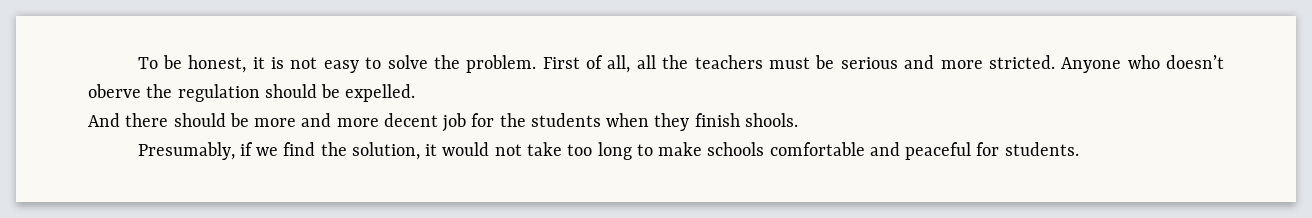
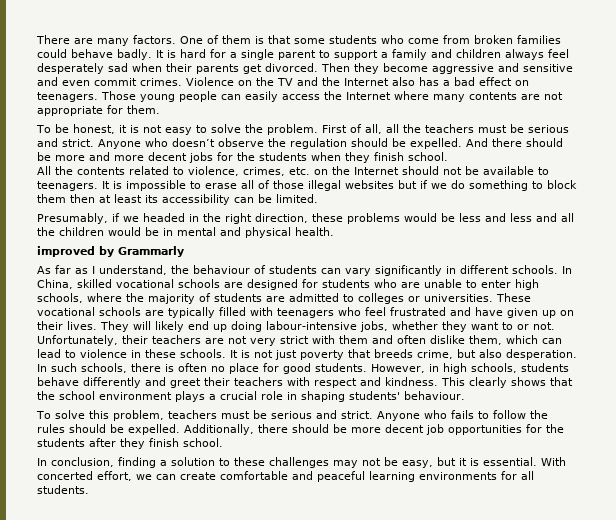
+ There are many factors. One of them is that some students who come from broken families could behave badly. It is hard for a single parent to support a family and children always feel desperately sad when their parents get divorced. Then they become aggressive and sensitive and even commit crimes. Violence on the TV and the Internet also has a bad effect on teenagers. Those young people can easily access the Internet where many contents are not appropriate for them.
- First of all, all the teachers must be serious and more stricted.
+ First of all, all the teachers must be serious and strict.
- Anyone who doesn’t oberve the regulation should be expelled.
- And there should be more and more decent job for the students when they finish shools.
- Presumably, if we find the solution, it would not take too long to make schools comfortable and peaceful for students.
+ Anyone who doesn’t observe the regulation should be expelled. And there should be more and more decent jobs for the students when they finish school.
+ All the contents related to violence, crimes, etc. on the Internet should not be available to teenagers. It is impossible to erase all of those illegal websites but if we do something to block them then at least its accessibility can be limited.
+ Presumably, if we headed in the right direction, these problems would be less and less and all the children would be in mental and physical health.
+ improved by Grammarly
+ As far as I understand, the behaviour of students can vary significantly in different schools. In China, skilled vocational schools are designed for students who are unable to enter high schools, where the majority of students are admitted to colleges or universities. These vocational schools are typically filled with teenagers who feel frustrated and have given up on their lives. They will likely end up doing labour-intensive jobs, whether they want to or not. Unfortunately, their teachers are not very strict with them and often dislike them, which can lead to violence in these schools. It is not just poverty that breeds crime, but also desperation. In such schools, there is often no place for good students. However, in high schools, students behave differently and greet their teachers with respect and kindness. This clearly shows that the school environment plays a crucial role in shaping students' behaviour.
+ To solve this problem, teachers must be serious and strict. Anyone who fails to follow the rules should be expelled. Additionally, there should be more decent job opportunities for the students after they finish school.
+ In conclusion, finding a solution to these challenges may not be easy, but it is essential. With concerted effort, we can create comfortable and peaceful learning environments for all students.

